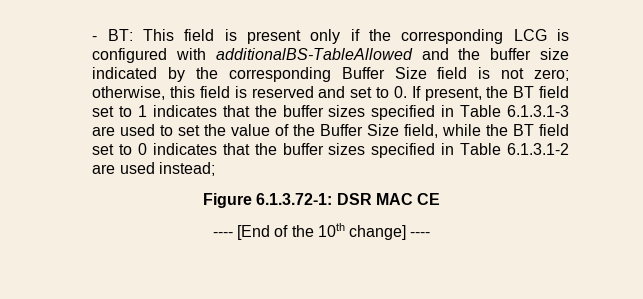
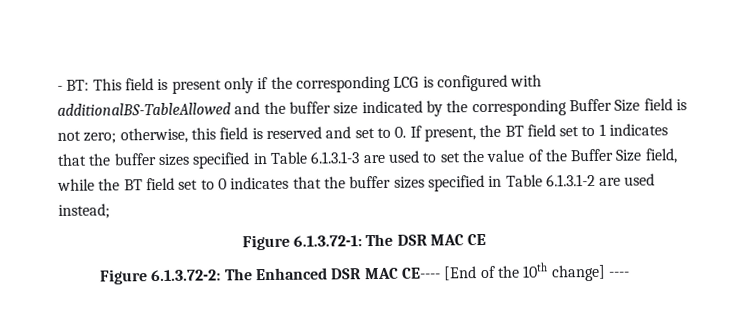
- Figure 6.1.3.72-1: DSR MAC CE
+ Figure 6.1.3.72-1: The DSR MAC CE
- ---- [End of the 10th change] ----
+ Figure 6.1.3.72-2: The Enhanced DSR MAC CE---- [End of the 10th change] ----

